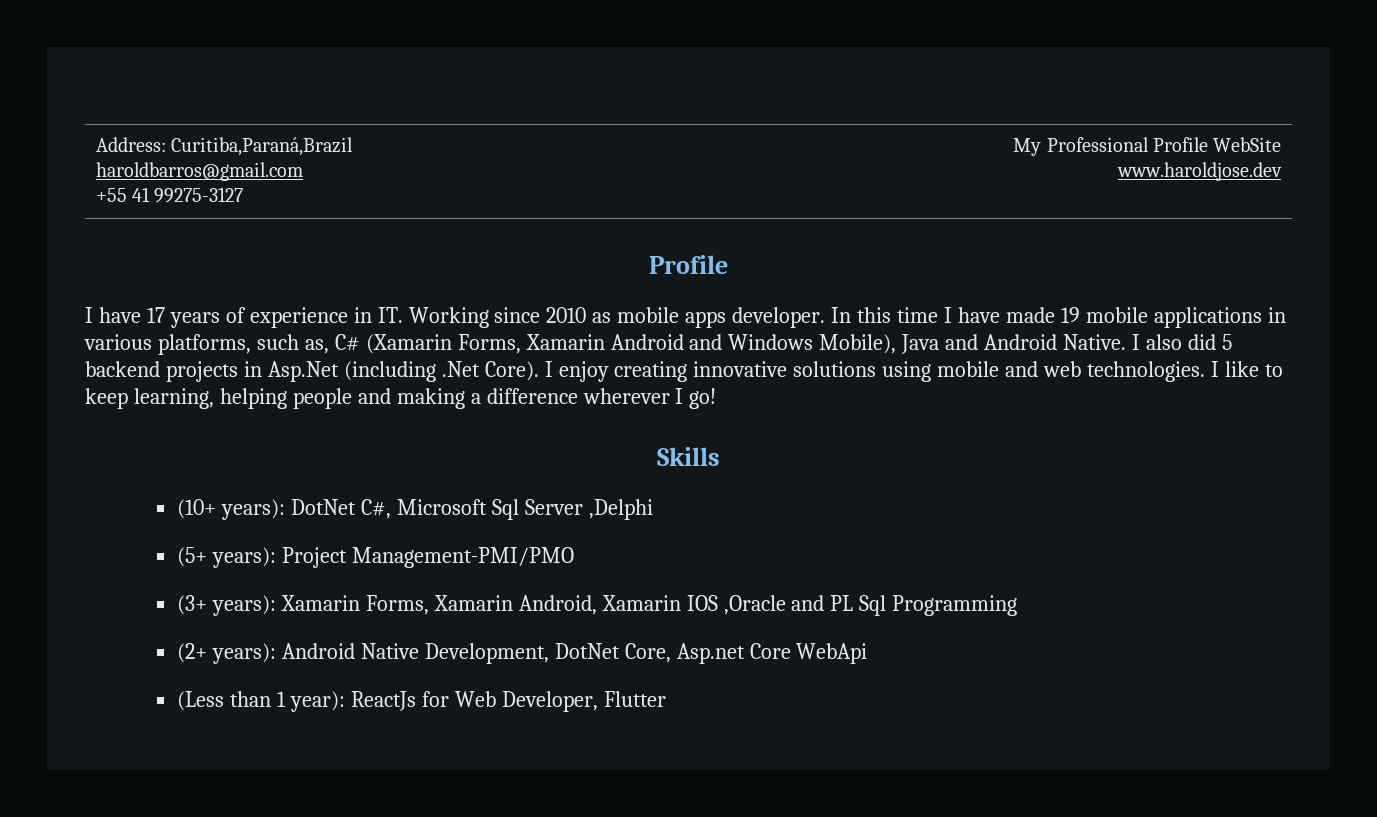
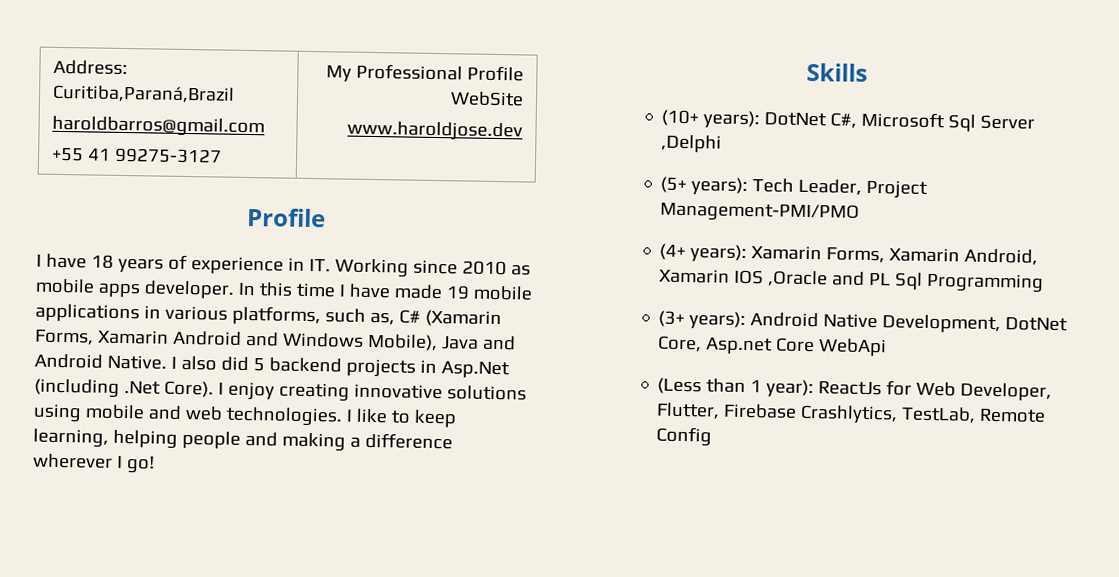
- I have 17 years of experience in IT. Working since 2010 as mobile apps developer.
+ I have 18 years of experience in IT. Working since 2010 as mobile apps developer.
- (5+ years): Project Management-PMI/PMO
+ (5+ years): Tech Leader, Project Management-PMI/PMO
- (3+ years): Xamarin Forms, Xamarin Android, Xamarin IOS ,Oracle and PL Sql Programming
+ (4+ years): Xamarin Forms, Xamarin Android, Xamarin IOS ,Oracle and PL Sql Programming
- (2+ years): Android Native Development, DotNet Core, Asp.net Core WebApi
+ (3+ years): Android Native Development, DotNet Core, Asp.net Core WebApi
- (Less than 1 year): ReactJs for Web Developer, Flutter
+ (Less than 1 year): ReactJs for Web Developer, Flutter, Firebase Crashlytics, TestLab, Remote Config

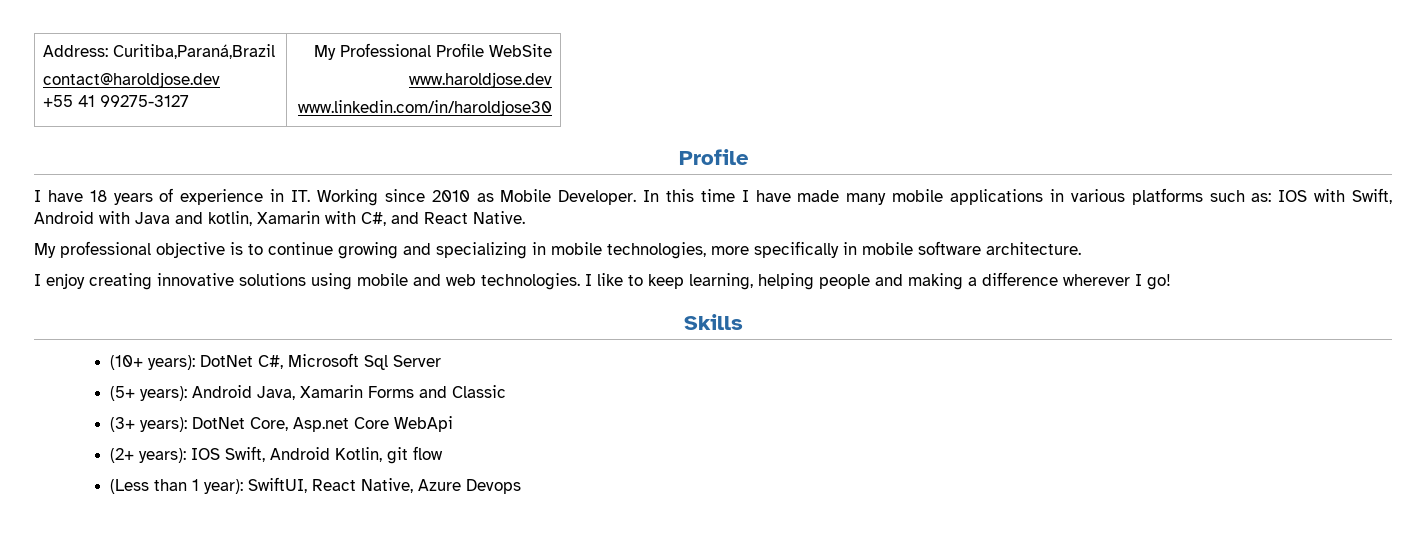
  Address: Curitiba,Paraná,Brazil
- haroldbarros@gmail.com
+ contact@haroldjose.dev
  +55 41 99275-3127 | My Professional Profile WebSite
  www.haroldjose.dev
+ www.linkedin.com/in/haroldjose30
- I have 18 years of experience in IT. Working since 2010 as mobile apps developer.
+ I have 18 years of experience in IT. Working since 2010 as Mobile Developer.
- In this time I have made 19 mobile applications in various platforms, such as, C# (Xamarin Forms, Xamarin Android and Windows Mobile), Java and Android Native. I also did 5 backend projects in Asp.Net (including .Net Core). I enjoy creating innovative solutions using mobile and web technologies.
+ In this time I have made many mobile applications in various platforms such as: IOS with Swift, Android with Java and kotlin, Xamarin with C#, and React Native.
+ My professional objective is to continue growing and specializing in mobile technologies, more specifically in mobile software architecture.
+ I enjoy creating innovative solutions using mobile and web technologies.
- (10+ years): DotNet C#, Microsoft Sql Server ,Delphi
+ (10+ years): DotNet C#, Microsoft Sql Server
- (5+ years): Tech Leader, Project Management-PMI/PMO
- (4+ years): Xamarin Forms, Xamarin Android, Xamarin IOS ,Oracle and PL Sql Programming
+ (5+ years): Android Java, Xamarin Forms and Classic
- (3+ years): Android Native Development, DotNet Core, Asp.net Core WebApi
+ (3+ years): DotNet Core, Asp.net Core WebApi
- (Less than 1 year): ReactJs for Web Developer, Flutter, Firebase Crashlytics, TestLab, Remote Config
+ (2+ years): IOS Swift, Android Kotlin, git flow
+ (Less than 1 year): SwiftUI, React Native, Azure Devops

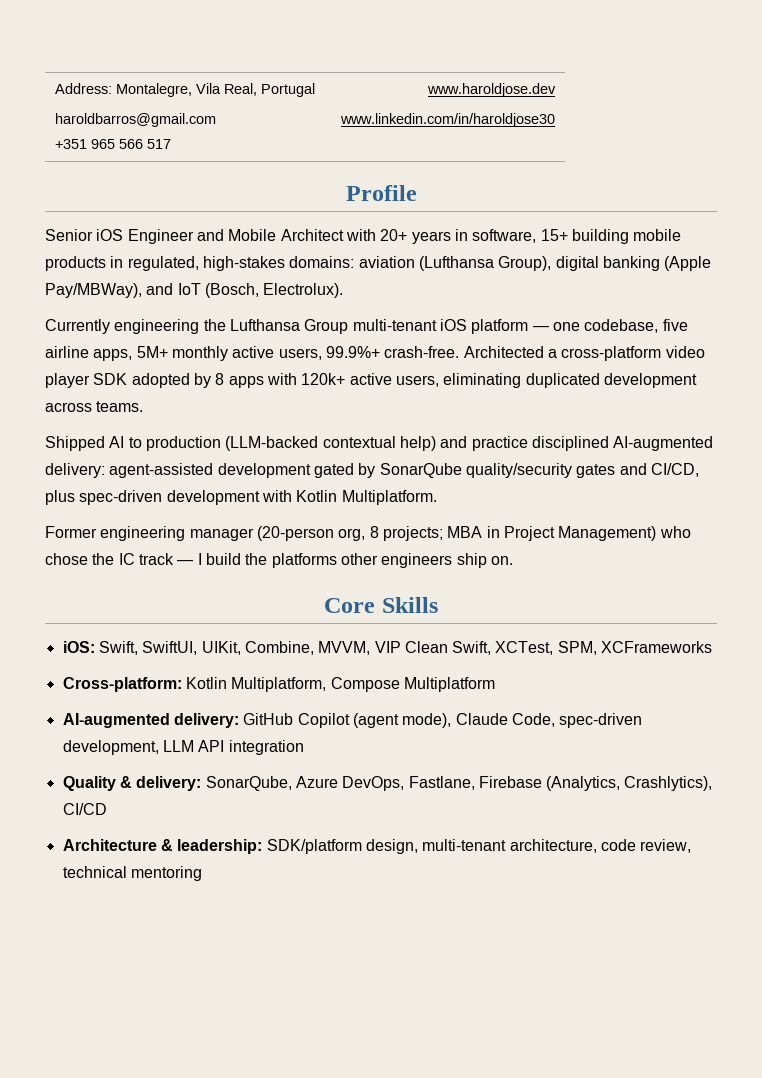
- Address: Curitiba,Paraná,Brazil
- contact@haroldjose.dev
- +55 41 99275-3127 | My Professional Profile WebSite
- www.haroldjose.dev
+ Address: Montalegre, Vila Real, Portugal
+ haroldbarros@gmail.com
+ +351 965 566 517 | www.haroldjose.dev
  www.linkedin.com/in/haroldjose30
  Profile
- I have 18 years of experience in IT. Working since 2010 as Mobile Developer. In this time I have made many mobile applications in various platforms such as: IOS with Swift, Android with Java and kotlin, Xamarin with C#, and React Native.
- My professional objective is to continue growing and specializing in mobile technologies, more specifically in mobile software architecture.
- I enjoy creating innovative solutions using mobile and web technologies. I like to keep learning, helping people and making a difference wherever I go!
- Skills
- (10+ years): DotNet C#, Microsoft Sql Server
- (5+ years): Android Java, Xamarin Forms and Classic
- (3+ years): DotNet Core, Asp.net Core WebApi
- (2+ years): IOS Swift, Android Kotlin, git flow
- (Less than 1 year): SwiftUI, React Native, Azure Devops
+ Senior iOS Engineer and Mobile Architect with 20+ years in software, 15+ building mobile products in regulated, high-stakes domains: aviation (Lufthansa Group), digital banking (Apple Pay/MBWay), and IoT (Bosch, Electrolux).
+ Currently engineering the Lufthansa Group multi-tenant iOS platform — one codebase, five airline apps, 5M+ monthly active users, 99.9%+ crash-free. Architected a cross-platform video player SDK adopted by 8 apps with 120k+ active users, eliminating duplicated development across teams.
+ Shipped AI to production (LLM-backed contextual help) and practice disciplined AI-augmented delivery: agent-assisted development gated by SonarQube quality/security gates and CI/CD, plus spec-driven development with Kotlin Multiplatform.
+ Former engineering manager (20-person org, 8 projects; MBA in Project Management) who chose the IC track — I build the platforms other engineers ship on.
+ Core Skills
+ iOS: Swift, SwiftUI, UIKit, Combine, MVVM, VIP Clean Swift, XCTest, SPM, XCFrameworks
+ Cross-platform: Kotlin Multiplatform, Compose Multiplatform
+ AI-augmented delivery: GitHub Copilot (agent mode), Claude Code, spec-driven development, LLM API integration
+ Quality & delivery: SonarQube, Azure DevOps, Fastlane, Firebase (Analytics, Crashlytics), CI/CD
+ Architecture & leadership: SDK/platform design, multi-tenant architecture, code review, technical mentoring

